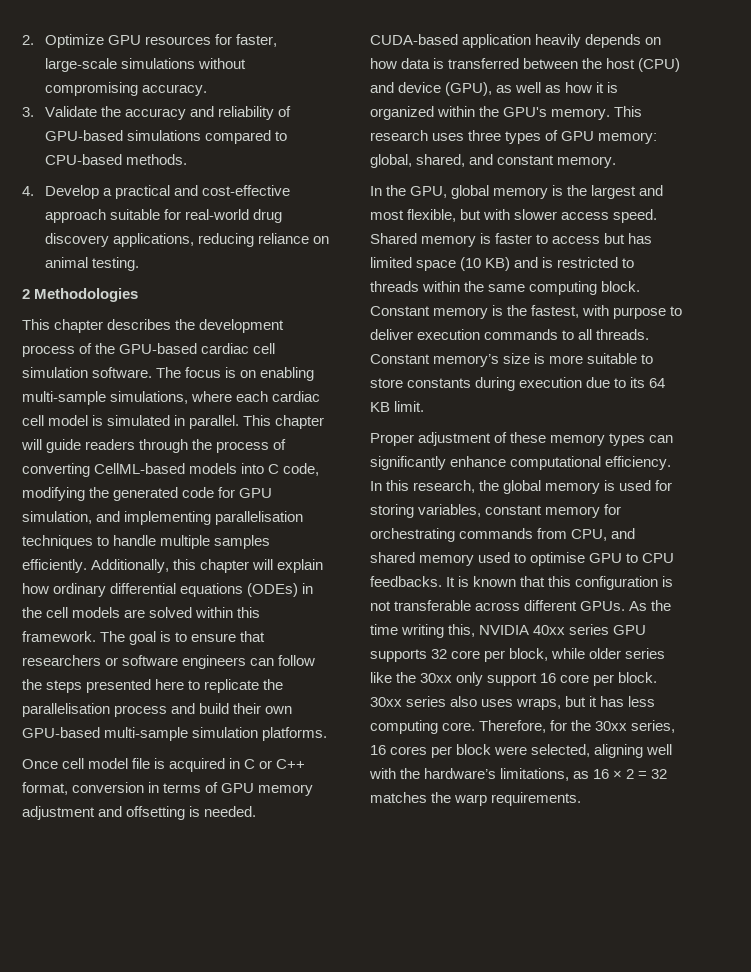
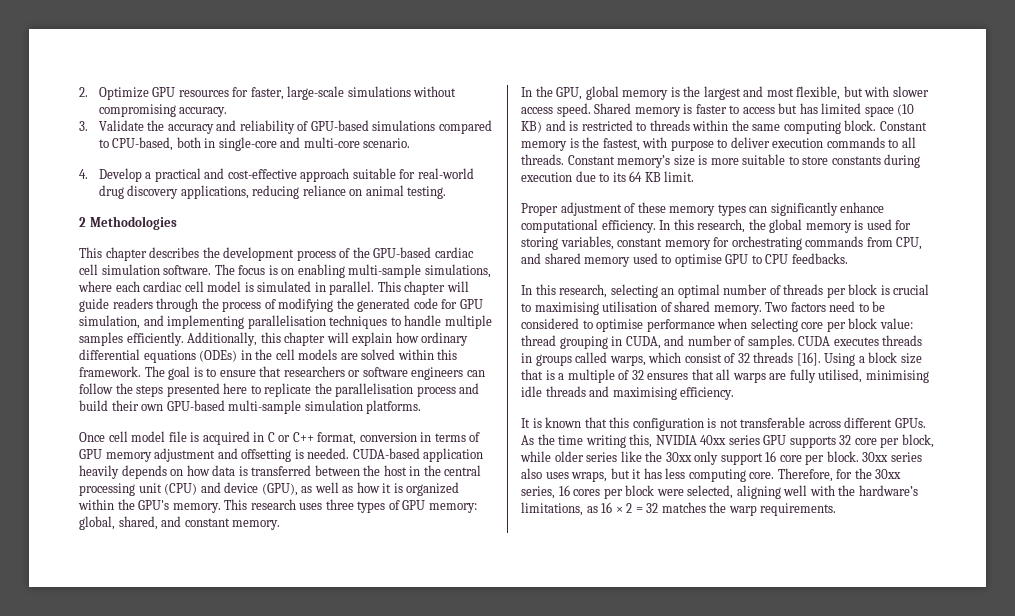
- 3. Validate the accuracy and reliability of GPU-based simulations compared to CPU-based methods.
+ 3. Validate the accuracy and reliability of GPU-based simulations compared to CPU-based, both in single-core and multi-core scenario.
- This chapter will guide readers through the process of converting CellML-based models into C code, modifying the generated code for GPU simulation, and implementing parallelisation techniques to handle multiple samples efficiently.
+ This chapter will guide readers through the process of modifying the generated code for GPU simulation, and implementing parallelisation techniques to handle multiple samples efficiently.
- CUDA-based application heavily depends on how data is transferred between the host (CPU) and device (GPU), as well as how it is organized within the GPU's memory.
+ CUDA-based application heavily depends on how data is transferred between the host in the central processing unit (CPU) and device (GPU), as well as how it is organized within the GPU's memory.
- In this research, the global memory is used for storing variables, constant memory for orchestrating commands from CPU, and shared memory used to optimise GPU to CPU feedbacks. It is known that this configuration is not transferable across different GPUs.
+ In this research, the global memory is used for storing variables, constant memory for orchestrating commands from CPU, and shared memory used to optimise GPU to CPU feedbacks.
+ In this research, selecting an optimal number of threads per block is crucial to maximising utilisation of shared memory. Two factors need to be considered to optimise performance when selecting core per block value: thread grouping in CUDA, and number of samples. CUDA executes threads in groups called warps, which consist of 32 threads [16]. Using a block size that is a multiple of 32 ensures that all warps are fully utilised, minimising idle threads and maximising efficiency.
+ It is known that this configuration is not transferable across different GPUs.

